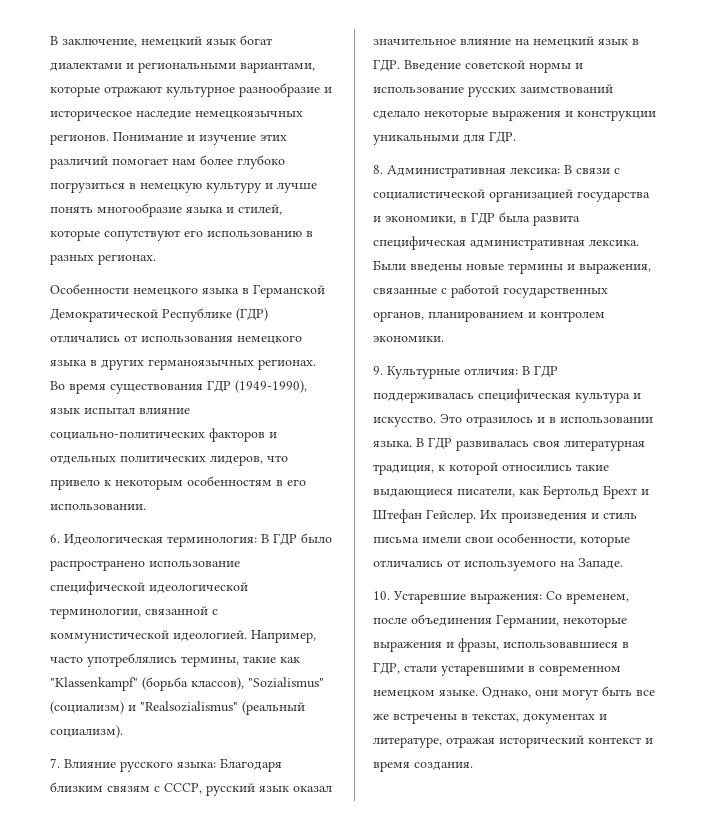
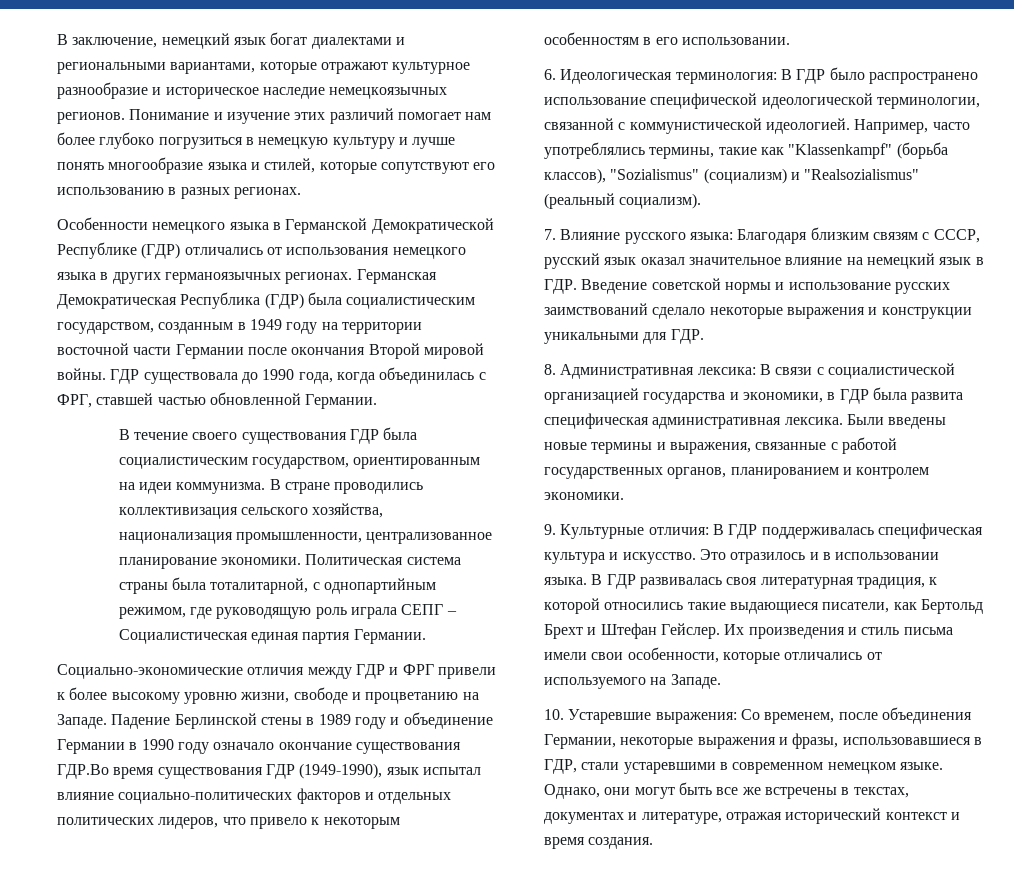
- Во время существования ГДР (1949-1990), язык испытал влияние социально-политических факторов и отдельных политических лидеров, что привело к некоторым особенностям в его использовании.
+ Германская Демократическая Республика (ГДР) была социалистическим государством, созданным в 1949 году на территории восточной части Германии после окончания Второй мировой войны. ГДР существовала до 1990 года, когда объединилась с ФРГ, ставшей частью обновленной Германии.
+ В течение своего существования ГДР была социалистическим государством, ориентированным на идеи коммунизма. В стране проводились коллективизация сельского хозяйства, национализация промышленности, централизованное планирование экономики. Политическая система страны была тоталитарной, с однопартийным режимом, где руководящую роль играла СЕПГ – Социалистическая единая партия Германии.
+ Социально-экономические отличия между ГДР и ФРГ привели к более высокому уровню жизни, свободе и процветанию на Западе. Падение Берлинской стены в 1989 году и объединение Германии в 1990 году означало окончание существования ГДР.Во время существования ГДР (1949-1990), язык испытал влияние социально-политических факторов и отдельных политических лидеров, что привело к некоторым особенностям в его использовании.

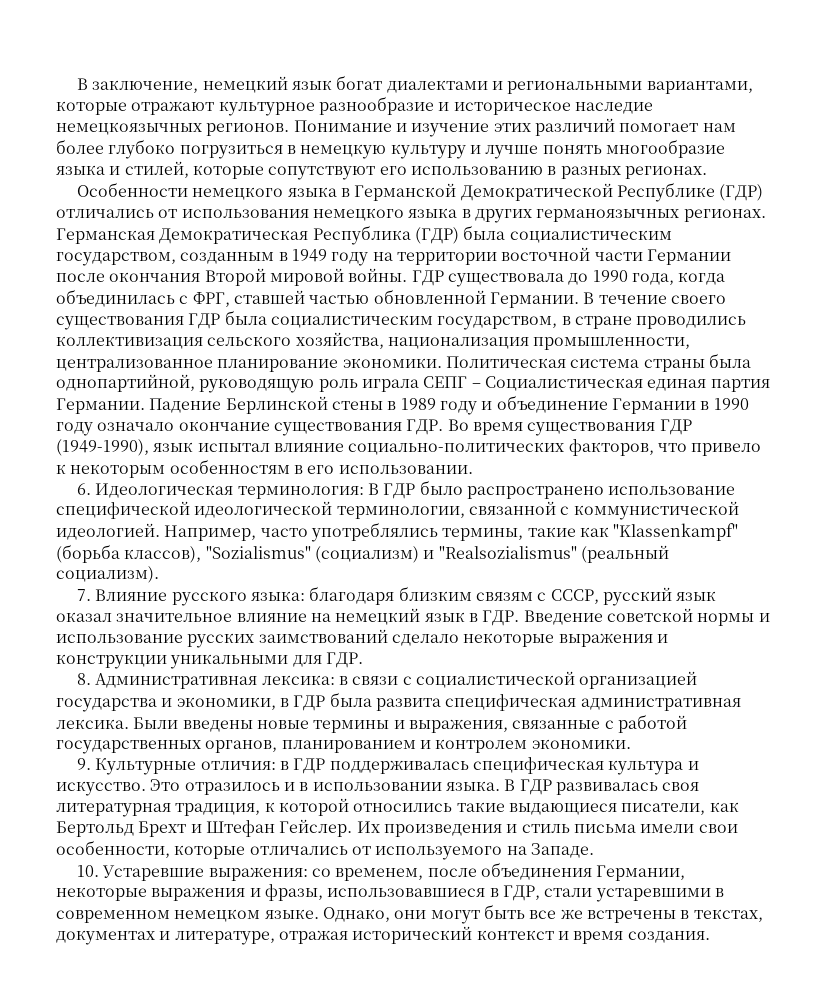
- ГДР существовала до 1990 года, когда объединилась с ФРГ, ставшей частью обновленной Германии.
- В течение своего существования ГДР была социалистическим государством, ориентированным на идеи коммунизма. В стране проводились коллективизация сельского хозяйства, национализация промышленности, централизованное планирование экономики.
+ ГДР существовала до 1990 года, когда объединилась с ФРГ, ставшей частью обновленной Германии. В течение своего существования ГДР была социалистическим государством, в стране проводились коллективизация сельского хозяйства, национализация промышленности, централизованное планирование экономики.
- Политическая система страны была тоталитарной, с однопартийным режимом, где руководящую роль играла СЕПГ – Социалистическая единая партия Германии.
- Социально-экономические отличия между ГДР и ФРГ привели к более высокому уровню жизни, свободе и процветанию на Западе.
+ Политическая система страны была однопартийной, руководящую роль играла СЕПГ – Социалистическая единая партия Германии.
- Падение Берлинской стены в 1989 году и объединение Германии в 1990 году означало окончание существования ГДР.Во время существования ГДР (1949-1990), язык испытал влияние социально-политических факторов и отдельных политических лидеров, что привело к некоторым особенностям в его использовании.
+ Падение Берлинской стены в 1989 году и объединение Германии в 1990 году означало окончание существования ГДР. Во время существования ГДР (1949-1990), язык испытал влияние социально-политических факторов, что привело к некоторым особенностям в его использовании.
- 7. Влияние русского языка: Благодаря близким связям с СССР, русский язык оказал значительное влияние на немецкий язык в ГДР. Введение советской нормы и использование русских заимствований сделало некоторые выражения и конструкции уникальными для ГДР.
+ 7. Влияние русского языка: благодаря близким связям с СССР, русский язык оказал значительное влияние на немецкий язык в ГДР. Введение советской нормы и использование русских заимствований сделало некоторые выражения и конструкции уникальными для ГДР.
- 8. Административная лексика: В связи с социалистической организацией государства и экономики, в ГДР была развита специфическая административная лексика.
+ 8. Административная лексика: в связи с социалистической организацией государства и экономики, в ГДР была развита специфическая административная лексика.
- 9. Культурные отличия: В ГДР поддерживалась специфическая культура и искусство.
+ 9. Культурные отличия: в ГДР поддерживалась специфическая культура и искусство.
- 10. Устаревшие выражения: Со временем, после объединения Германии, некоторые выражения и фразы, использовавшиеся в ГДР, стали устаревшими в современном немецком языке.
+ 10. Устаревшие выражения: со временем, после объединения Германии, некоторые выражения и фразы, использовавшиеся в ГДР, стали устаревшими в современном немецком языке.

